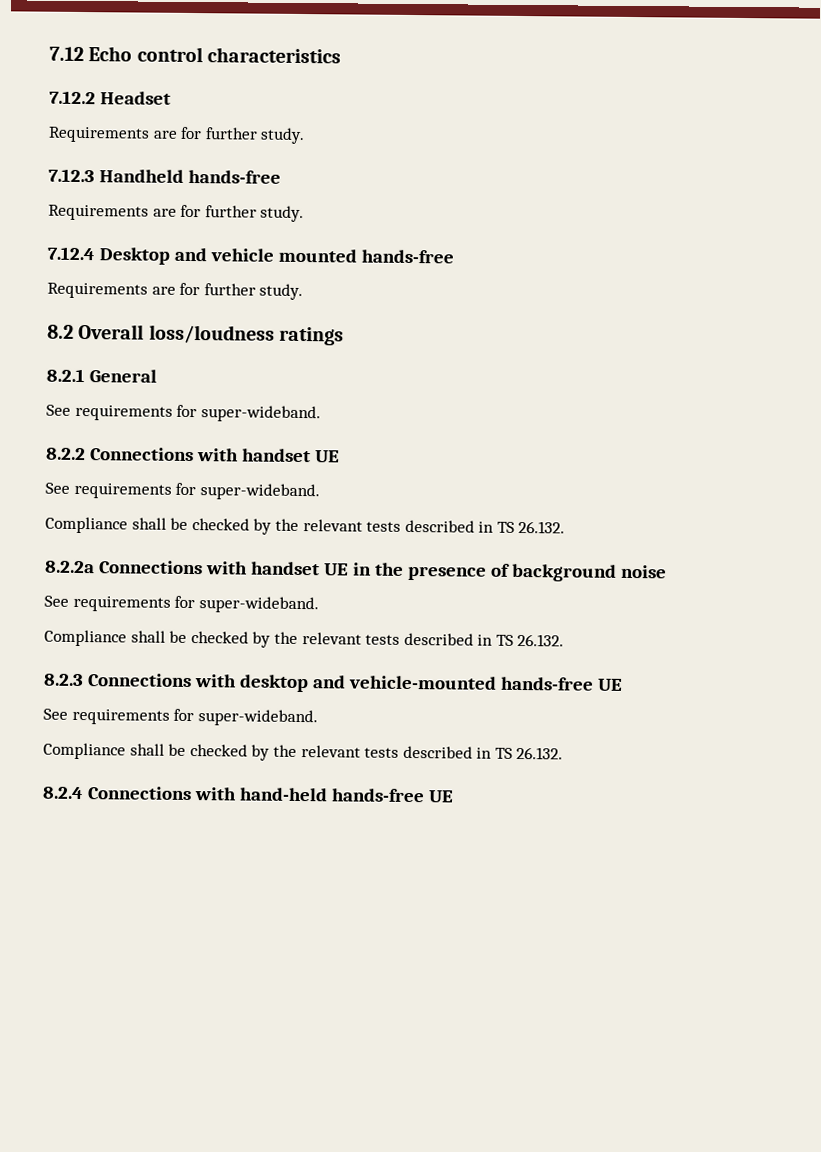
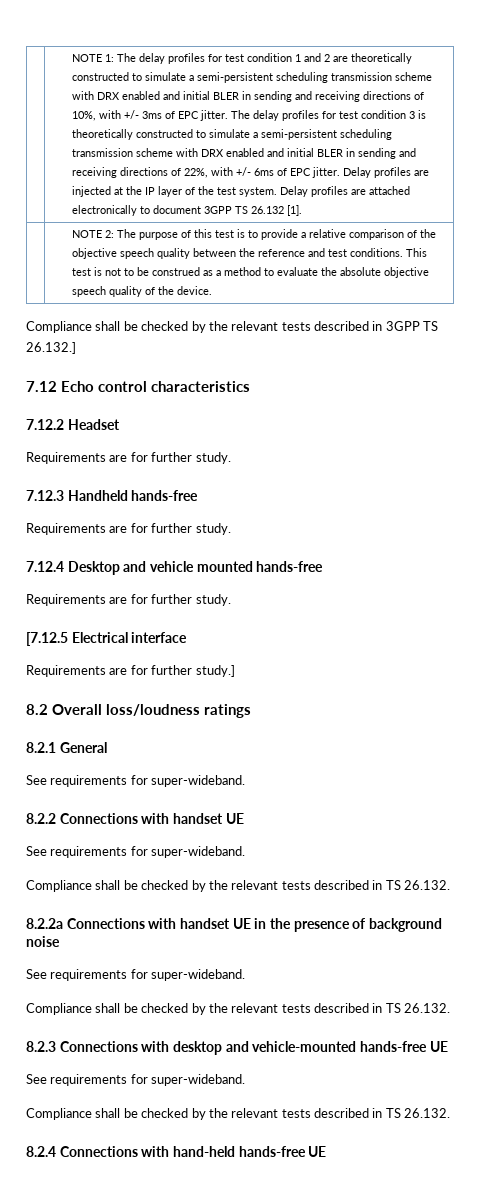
+ NOTE 1: The delay profiles for test condition 1 and 2 are theoretically constructed to simulate a semi-persistent scheduling transmission scheme with DRX enabled and initial BLER in sending and receiving directions of 10%, with +/- 3ms of EPC jitter. The delay profiles for test condition 3 is theoretically constructed to simulate a semi-persistent scheduling transmission scheme with DRX enabled and initial BLER in sending and receiving directions of 22%, with +/- 6ms of EPC jitter. Delay profiles are injected at the IP layer of the test system. Delay profiles are attached electronically to document 3GPP TS 26.132 [1].
+ | NOTE 2: The purpose of this test is to provide a relative comparison of the objective speech quality between the reference and test conditions. This test is not to be construed as a method to evaluate the absolute objective speech quality of the device.
+ Compliance shall be checked by the relevant tests described in 3GPP TS 26.132.]
+ [7.12.5 Electrical interface
+ Requirements are for further study.]

